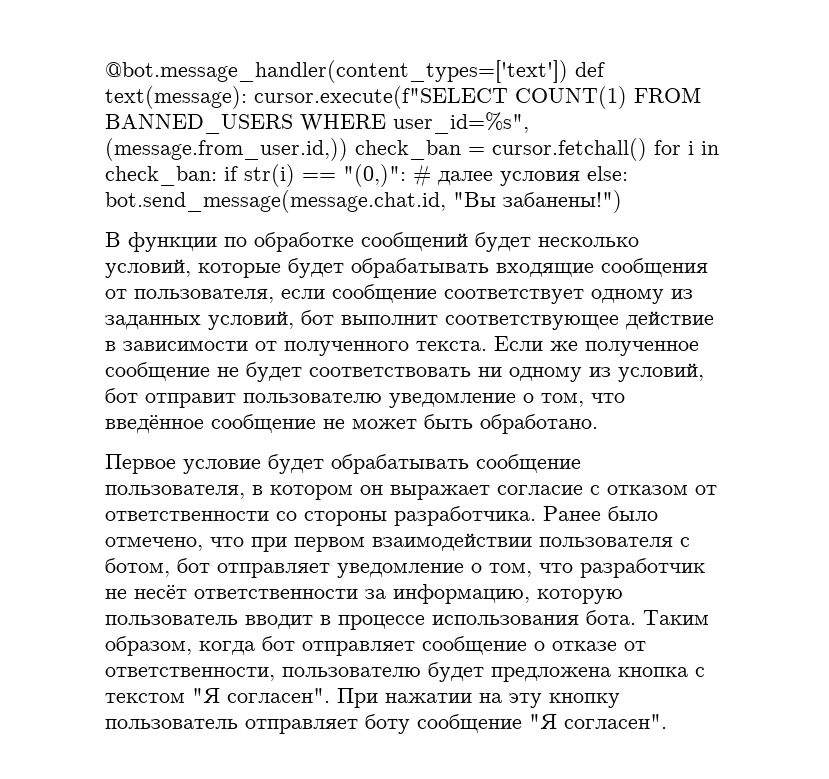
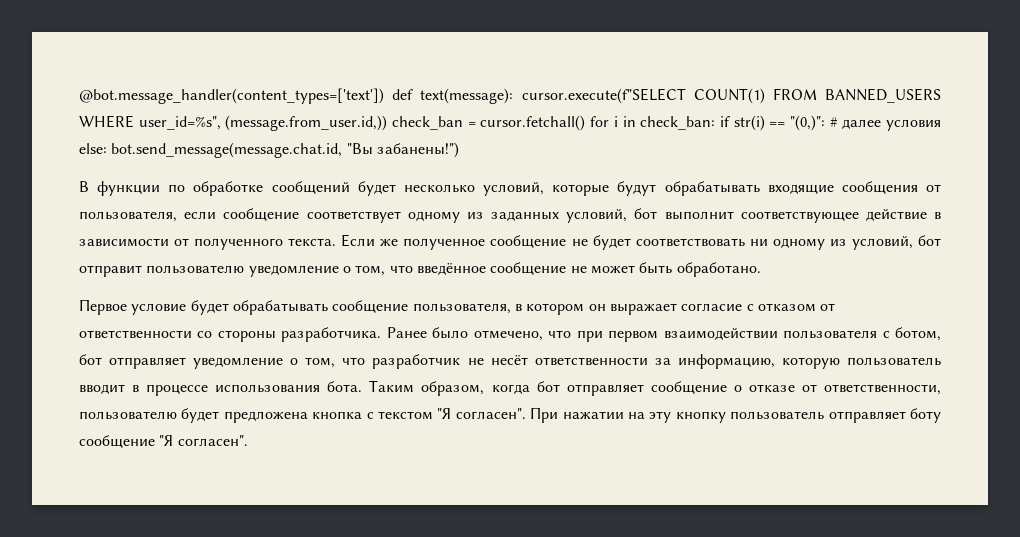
- В функции по обработке сообщений будет несколько условий, которые будет обрабатывать входящие сообщения от пользователя, если сообщение соответствует одному из заданных условий, бот выполнит соответствующее действие в зависимости от полученного текста.
+ В функции по обработке сообщений будет несколько условий, которые будут обрабатывать входящие сообщения от пользователя, если сообщение соответствует одному из заданных условий, бот выполнит соответствующее действие в зависимости от полученного текста.

